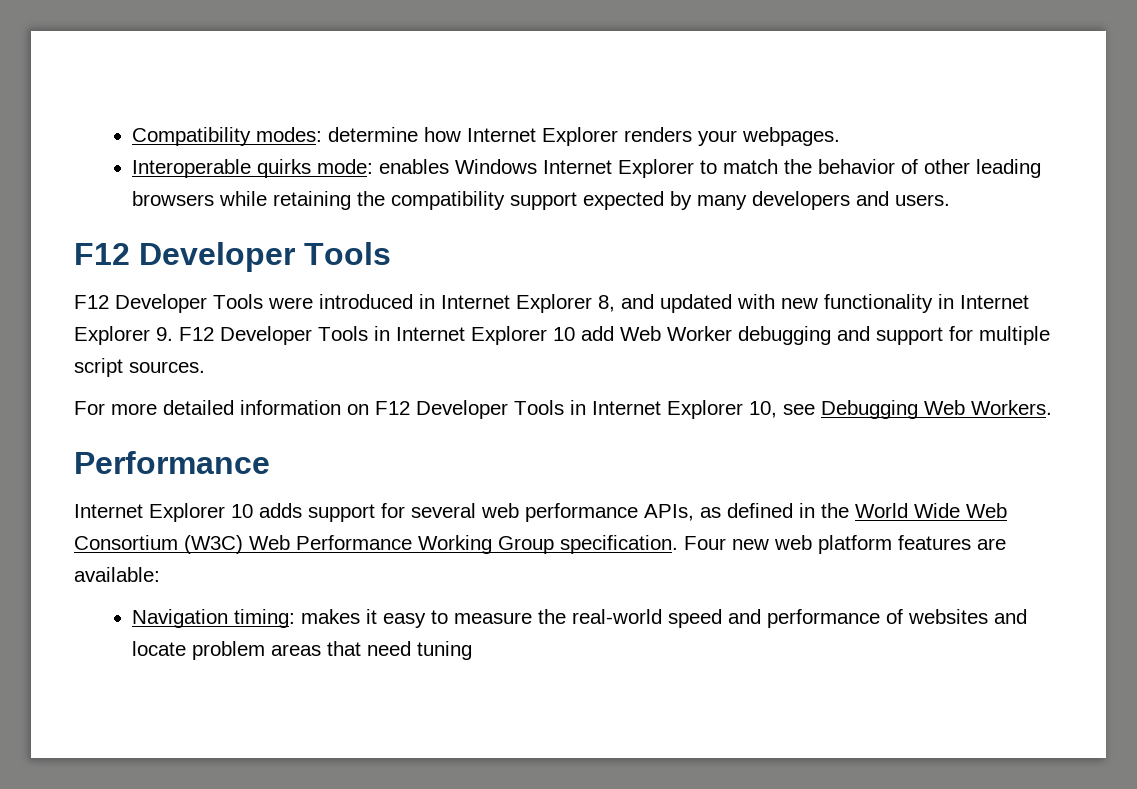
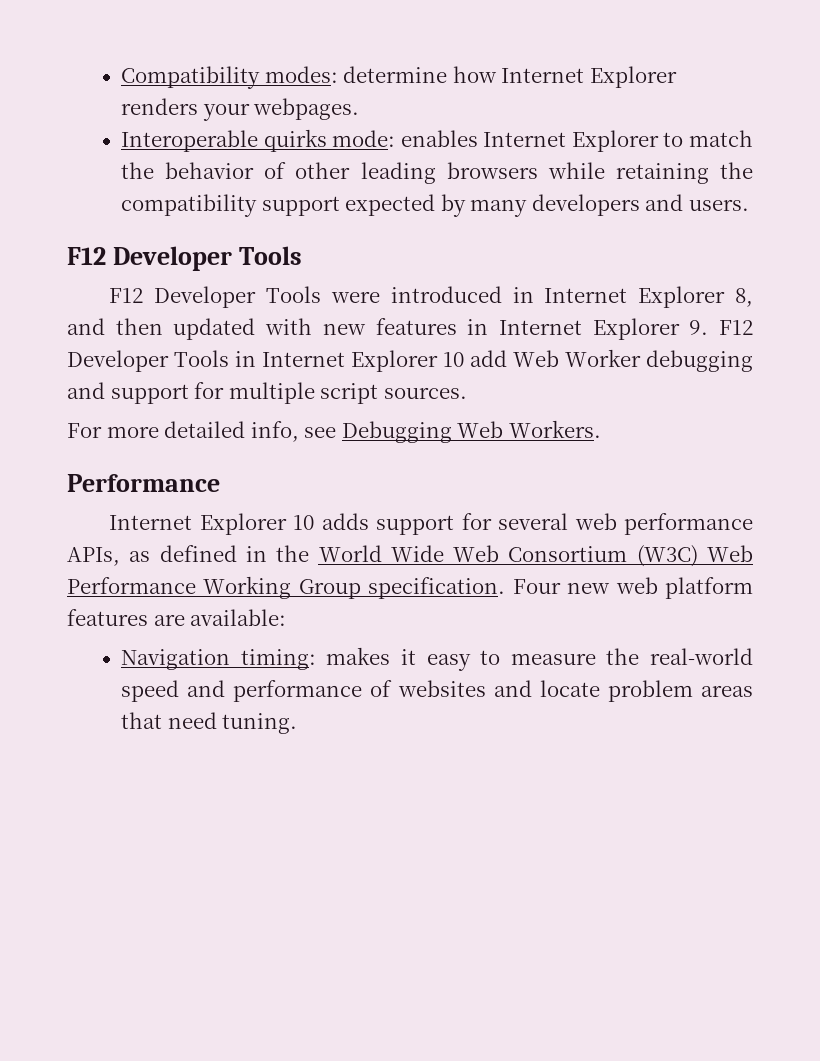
- Interoperable quirks mode: enables Windows Internet Explorer to match the behavior of other leading browsers while retaining the compatibility support expected by many developers and users.
+ Interoperable quirks mode: enables Internet Explorer to match the behavior of other leading browsers while retaining the compatibility support expected by many developers and users.
- F12 Developer Tools were introduced in Internet Explorer 8, and updated with new functionality in Internet Explorer 9. F12 Developer Tools in Internet Explorer 10 add Web Worker debugging and support for multiple script sources.
+ F12 Developer Tools were introduced in Internet Explorer 8, and then updated with new features in Internet Explorer 9. F12 Developer Tools in Internet Explorer 10 add Web Worker debugging and support for multiple script sources.
- For more detailed information on F12 Developer Tools in Internet Explorer 10, see Debugging Web Workers.
+ For more detailed info, see Debugging Web Workers.
- Navigation timing: makes it easy to measure the real-world speed and performance of websites and locate problem areas that need tuning
+ Navigation timing: makes it easy to measure the real-world speed and performance of websites and locate problem areas that need tuning.

